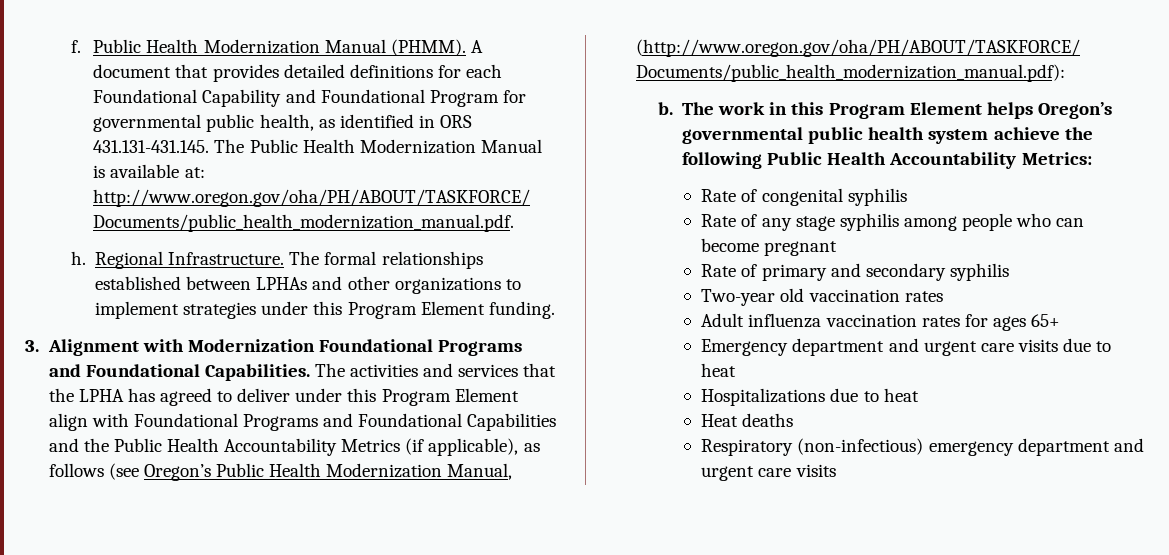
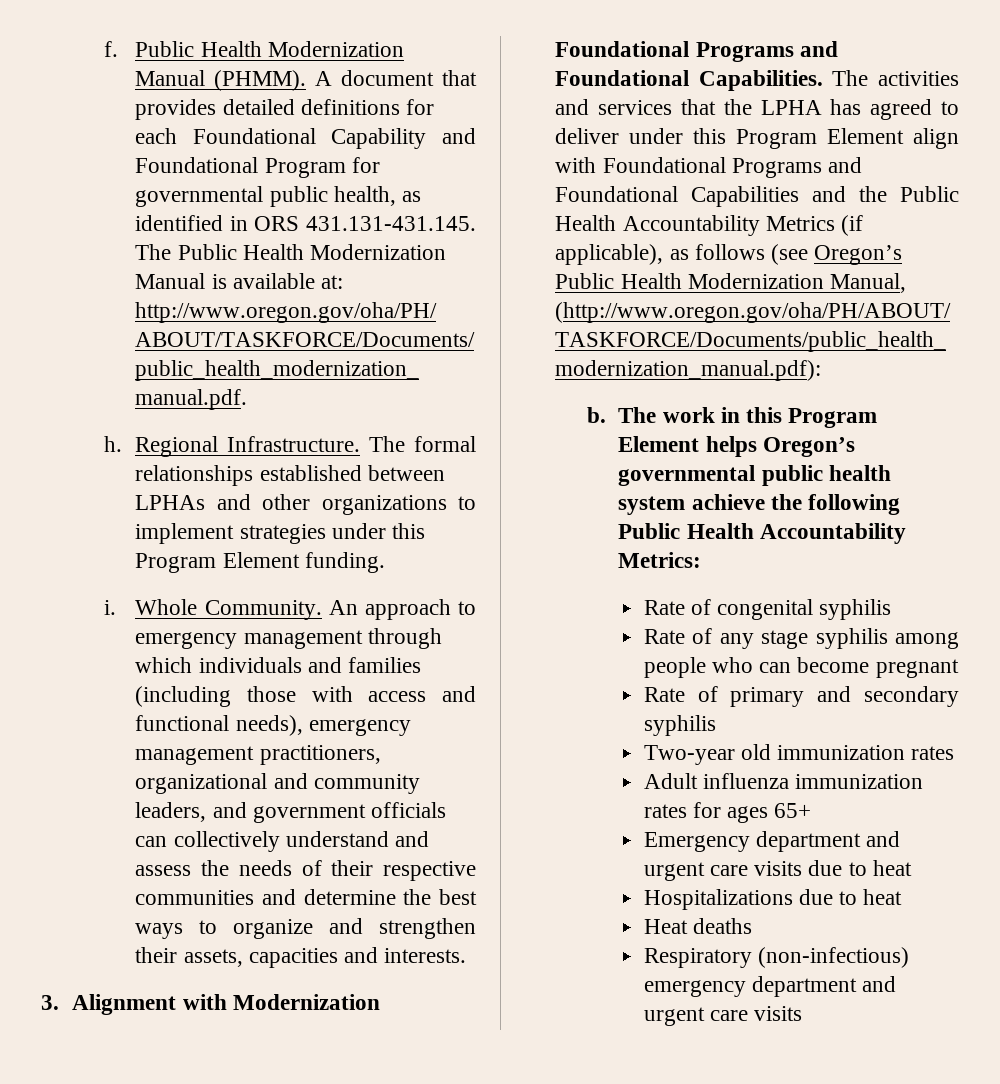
+ i. Whole Community. An approach to emergency management through which individuals and families (including those with access and functional needs), emergency management practitioners, organizational and community leaders, and government officials can collectively understand and assess the needs of their respective communities and determine the best ways to organize and strengthen their assets, capacities and interests.
- Two-year old vaccination rates
+ Two-year old immunization rates
- Adult influenza vaccination rates for ages 65+
+ Adult influenza immunization rates for ages 65+

